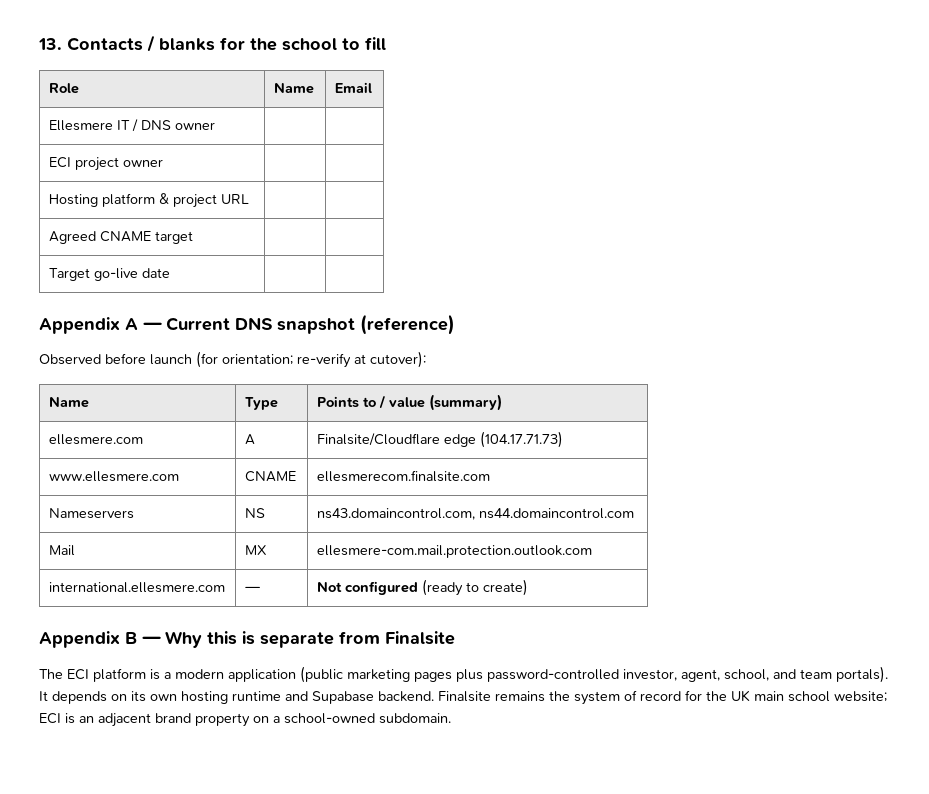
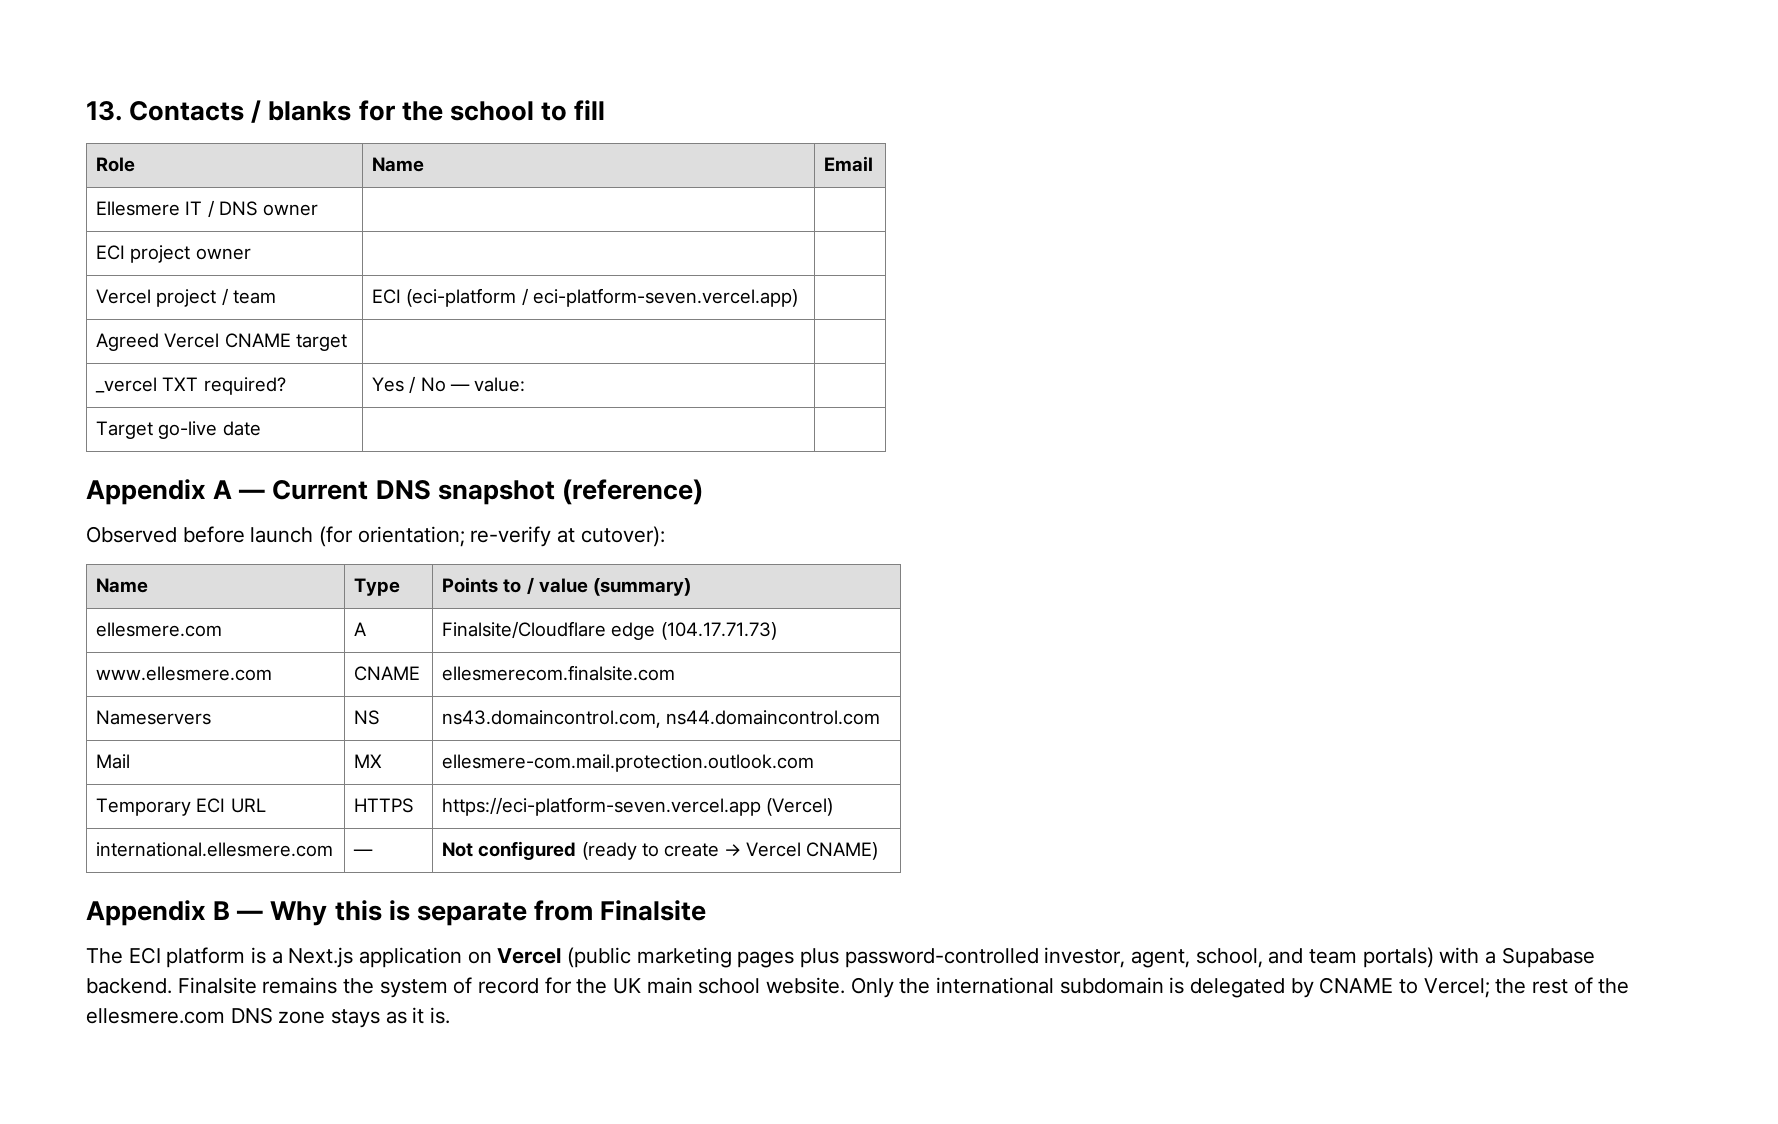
- Hosting platform & project URL | |
- Agreed CNAME target | |
+ Vercel project / team | ECI (eci-platform / eci-platform-seven.vercel.app) |
+ Agreed Vercel CNAME target | |
+ _vercel TXT required? | Yes / No — value: |
+ Temporary ECI URL | HTTPS | https://eci-platform-seven.vercel.app (Vercel)
- international.ellesmere.com | — | Not configured (ready to create)
+ international.ellesmere.com | — | Not configured (ready to create → Vercel CNAME)
- The ECI platform is a modern application (public marketing pages plus password-controlled investor, agent, school, and team portals). It depends on its own hosting runtime and Supabase backend.
+ The ECI platform is a Next.js application on Vercel (public marketing pages plus password-controlled investor, agent, school, and team portals) with a Supabase backend.
- Finalsite remains the system of record for the UK main school website; ECI is an adjacent brand property on a school-owned subdomain.
+ Finalsite remains the system of record for the UK main school website. Only the international subdomain is delegated by CNAME to Vercel; the rest of the ellesmere.com DNS zone stays as it is.

